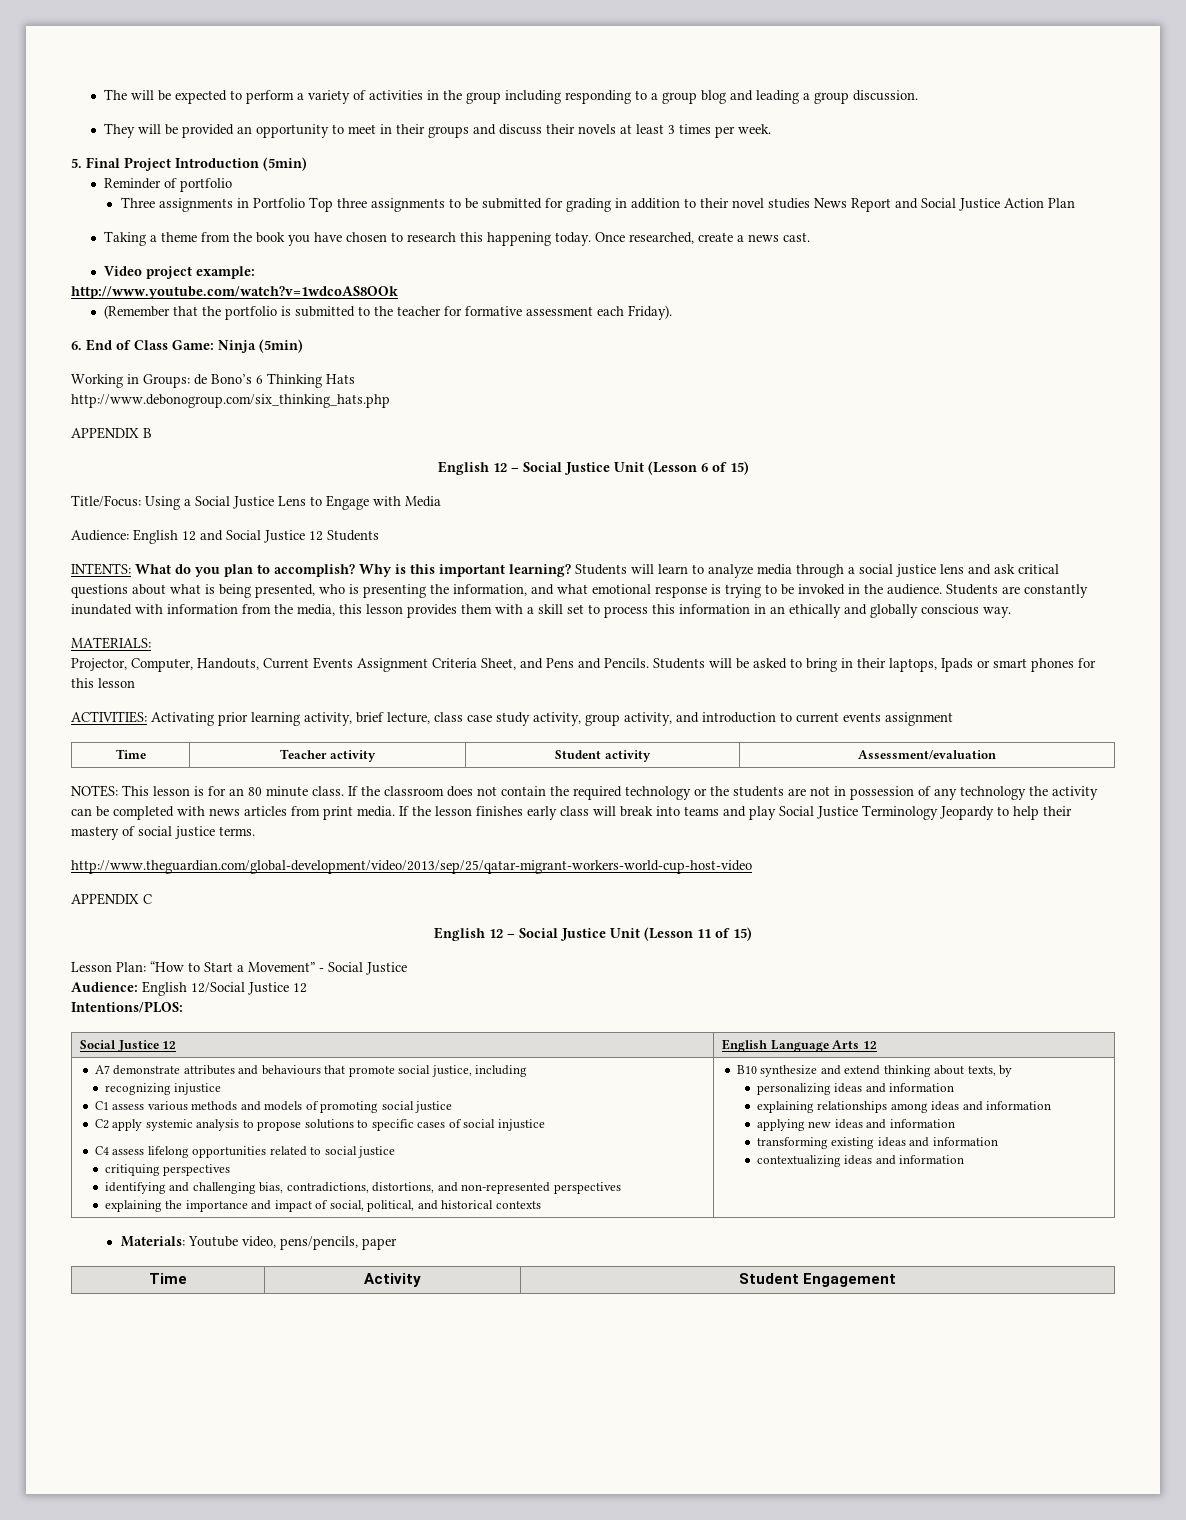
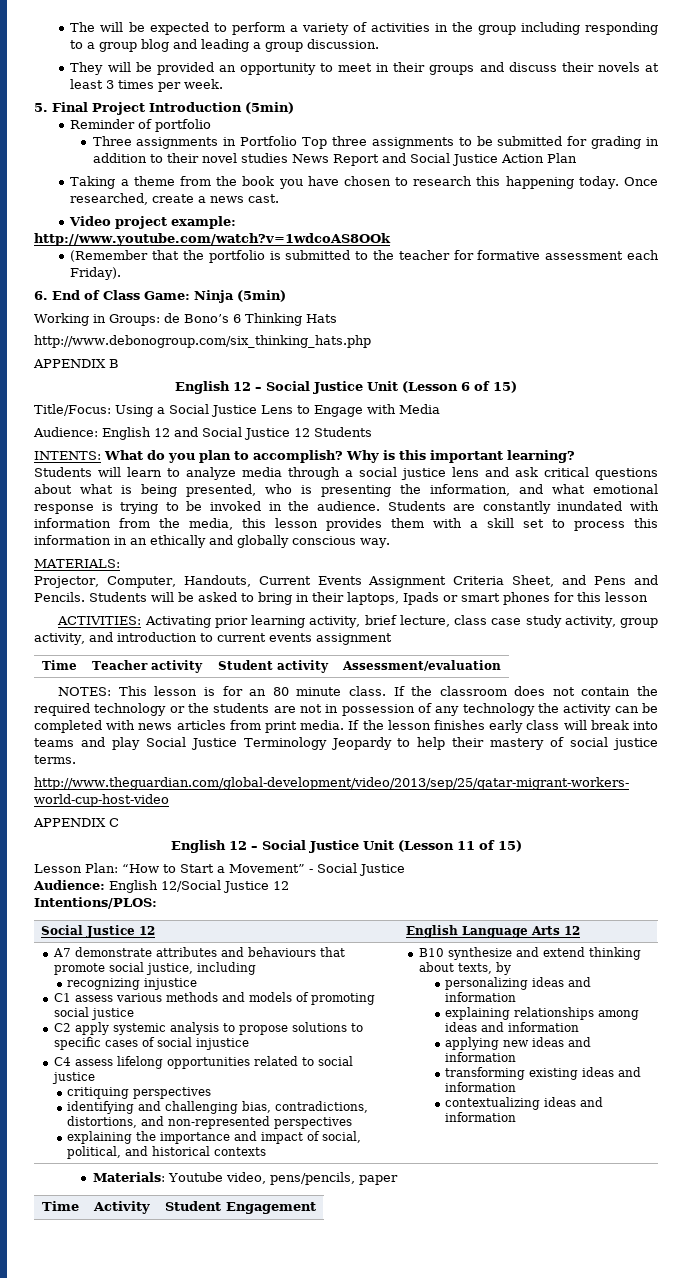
- Why is this important learning? Students will learn to analyze media through a social justice lens and ask critical questions about what is being presented, who is presenting the information, and what emotional response is trying to be invoked in the audience.
+ Why is this important learning?
+ Students will learn to analyze media through a social justice lens and ask critical questions about what is being presented, who is presenting the information, and what emotional response is trying to be invoked in the audience.

